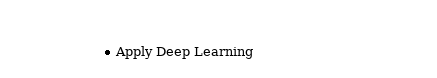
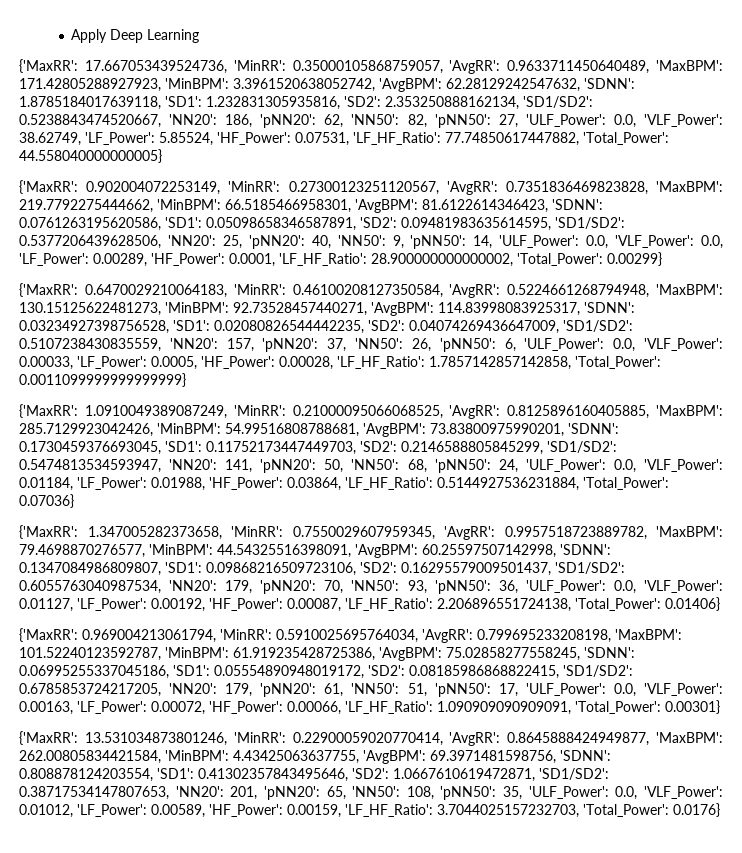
+ {'MaxRR': 17.667053439524736, 'MinRR': 0.35000105868759057, 'AvgRR': 0.9633711450640489, 'MaxBPM': 171.42805288927923, 'MinBPM': 3.3961520638052742, 'AvgBPM': 62.28129242547632, 'SDNN': 1.8785184017639118, 'SD1': 1.232831305935816, 'SD2': 2.353250888162134, 'SD1/SD2': 0.5238843474520667, 'NN20': 186, 'pNN20': 62, 'NN50': 82, 'pNN50': 27, 'ULF_Power': 0.0, 'VLF_Power': 38.62749, 'LF_Power': 5.85524, 'HF_Power': 0.07531, 'LF_HF_Ratio': 77.74850617447882, 'Total_Power': 44.558040000000005}
+ {'MaxRR': 0.902004072253149, 'MinRR': 0.27300123251120567, 'AvgRR': 0.7351836469823828, 'MaxBPM': 219.7792275444662, 'MinBPM': 66.5185466958301, 'AvgBPM': 81.6122614346423, 'SDNN': 0.0761263195620586, 'SD1': 0.05098658346587891, 'SD2': 0.09481983635614595, 'SD1/SD2': 0.5377206439628506, 'NN20': 25, 'pNN20': 40, 'NN50': 9, 'pNN50': 14, 'ULF_Power': 0.0, 'VLF_Power': 0.0, 'LF_Power': 0.00289, 'HF_Power': 0.0001, 'LF_HF_Ratio': 28.900000000000002, 'Total_Power': 0.00299}
+ {'MaxRR': 0.6470029210064183, 'MinRR': 0.46100208127350584, 'AvgRR': 0.5224661268794948, 'MaxBPM': 130.15125622481273, 'MinBPM': 92.73528457440271, 'AvgBPM': 114.83998083925317, 'SDNN': 0.03234927398756528, 'SD1': 0.02080826544442235, 'SD2': 0.04074269436647009, 'SD1/SD2': 0.5107238430835559, 'NN20': 157, 'pNN20': 37, 'NN50': 26, 'pNN50': 6, 'ULF_Power': 0.0, 'VLF_Power': 0.00033, 'LF_Power': 0.0005, 'HF_Power': 0.00028, 'LF_HF_Ratio': 1.7857142857142858, 'Total_Power': 0.0011099999999999999}
+ {'MaxRR': 1.0910049389087249, 'MinRR': 0.21000095066068525, 'AvgRR': 0.8125896160405885, 'MaxBPM': 285.7129923042426, 'MinBPM': 54.99516808788681, 'AvgBPM': 73.83800975990201, 'SDNN': 0.1730459376693045, 'SD1': 0.11752173447449703, 'SD2': 0.2146588805845299, 'SD1/SD2': 0.5474813534593947, 'NN20': 141, 'pNN20': 50, 'NN50': 68, 'pNN50': 24, 'ULF_Power': 0.0, 'VLF_Power': 0.01184, 'LF_Power': 0.01988, 'HF_Power': 0.03864, 'LF_HF_Ratio': 0.5144927536231884, 'Total_Power': 0.07036}
+ {'MaxRR': 1.347005282373658, 'MinRR': 0.7550029607959345, 'AvgRR': 0.9957518723889782, 'MaxBPM': 79.4698870276577, 'MinBPM': 44.54325516398091, 'AvgBPM': 60.25597507142998, 'SDNN': 0.1347084986809807, 'SD1': 0.09868216509723106, 'SD2': 0.16295579009501437, 'SD1/SD2': 0.6055763040987534, 'NN20': 179, 'pNN20': 70, 'NN50': 93, 'pNN50': 36, 'ULF_Power': 0.0, 'VLF_Power': 0.01127, 'LF_Power': 0.00192, 'HF_Power': 0.00087, 'LF_HF_Ratio': 2.206896551724138, 'Total_Power': 0.01406}
+ {'MaxRR': 0.969004213061794, 'MinRR': 0.5910025695764034, 'AvgRR': 0.799695233208198, 'MaxBPM': 101.52240123592787, 'MinBPM': 61.919235428725386, 'AvgBPM': 75.02858277558245, 'SDNN': 0.06995255337045186, 'SD1': 0.05554890948019172, 'SD2': 0.08185986868822415, 'SD1/SD2': 0.6785853724217205, 'NN20': 179, 'pNN20': 61, 'NN50': 51, 'pNN50': 17, 'ULF_Power': 0.0, 'VLF_Power': 0.00163, 'LF_Power': 0.00072, 'HF_Power': 0.00066, 'LF_HF_Ratio': 1.090909090909091, 'Total_Power': 0.00301}
+ {'MaxRR': 13.531034873801246, 'MinRR': 0.22900059020770414, 'AvgRR': 0.8645888424949877, 'MaxBPM': 262.00805834421584, 'MinBPM': 4.43425063637755, 'AvgBPM': 69.3971481598756, 'SDNN': 0.808878124203554, 'SD1': 0.41302357843495646, 'SD2': 1.0667610619472871, 'SD1/SD2': 0.38717534147807653, 'NN20': 201, 'pNN20': 65, 'NN50': 108, 'pNN50': 35, 'ULF_Power': 0.0, 'VLF_Power': 0.01012, 'LF_Power': 0.00589, 'HF_Power': 0.00159, 'LF_HF_Ratio': 3.7044025157232703, 'Total_Power': 0.0176}

